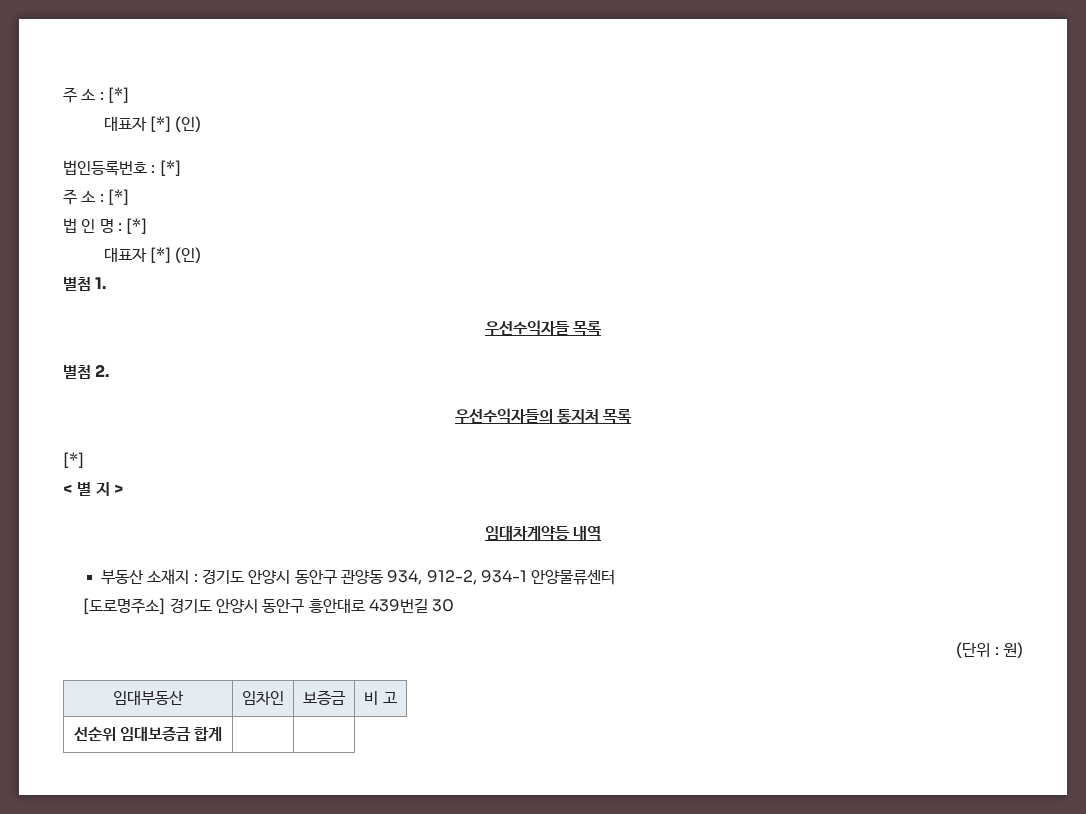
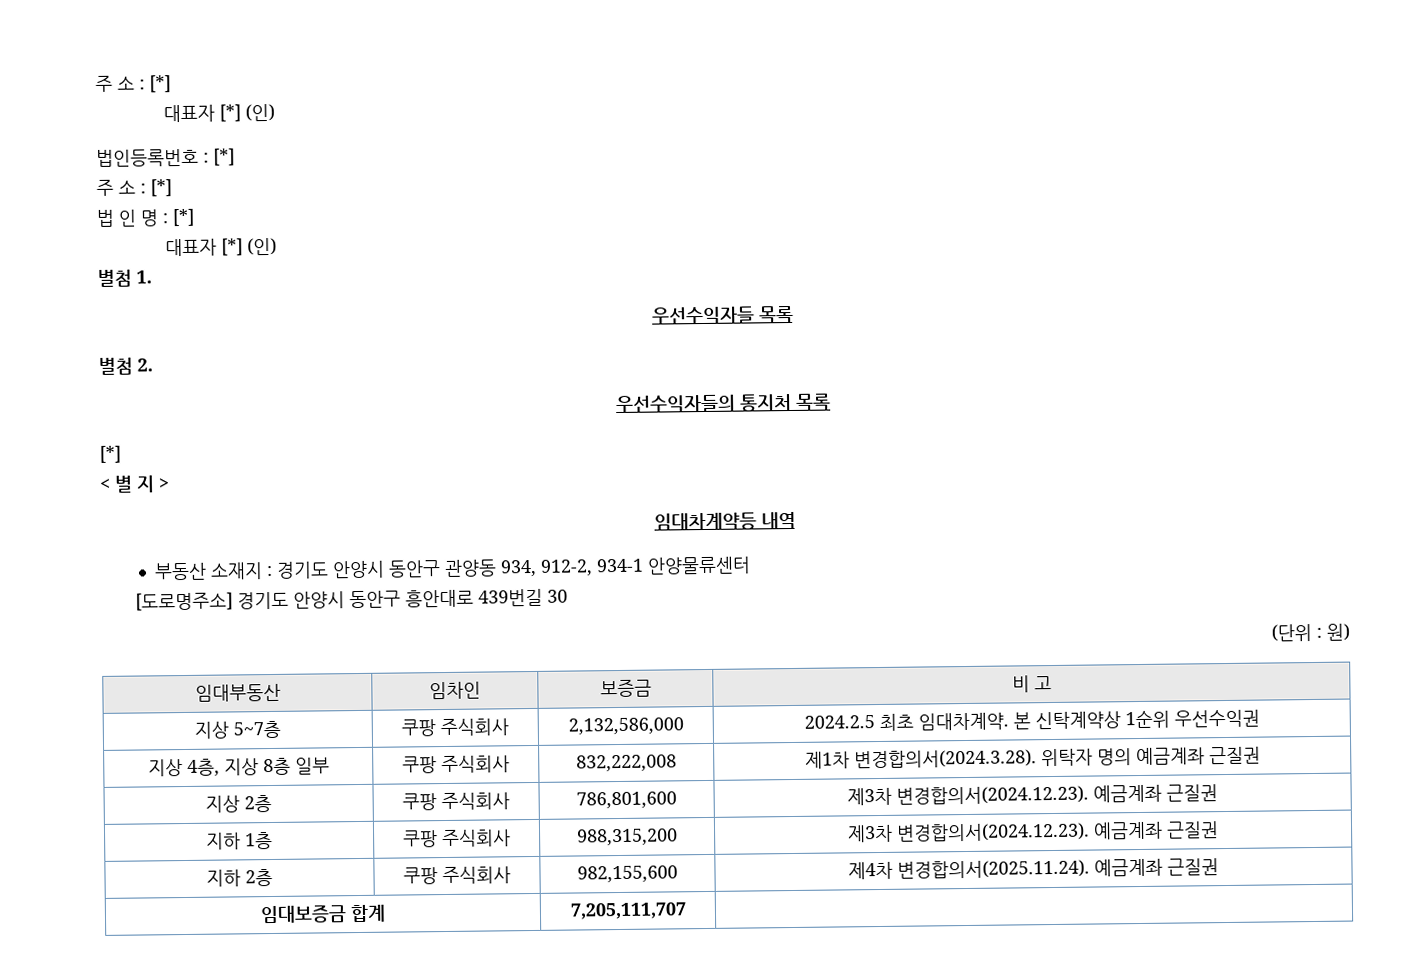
- 선순위 임대보증금 합계 | |
+ 지상 5~7층 | 쿠팡 주식회사 | 2,132,586,000 | 2024.2.5 최초 임대차계약. 본 신탁계약상 1순위 우선수익권
+ 지상 4층, 지상 8층 일부 | 쿠팡 주식회사 | 832,222,008 | 제1차 변경합의서(2024.3.28). 위탁자 명의 예금계좌 근질권
+ 지상 2층 | 쿠팡 주식회사 | 786,801,600 | 제3차 변경합의서(2024.12.23). 예금계좌 근질권
+ 지하 1층 | 쿠팡 주식회사 | 988,315,200 | 제3차 변경합의서(2024.12.23). 예금계좌 근질권
+ 지하 2층 | 쿠팡 주식회사 | 982,155,600 | 제4차 변경합의서(2025.11.24). 예금계좌 근질권
+ 임대보증금 합계 | 7,205,111,707 |

